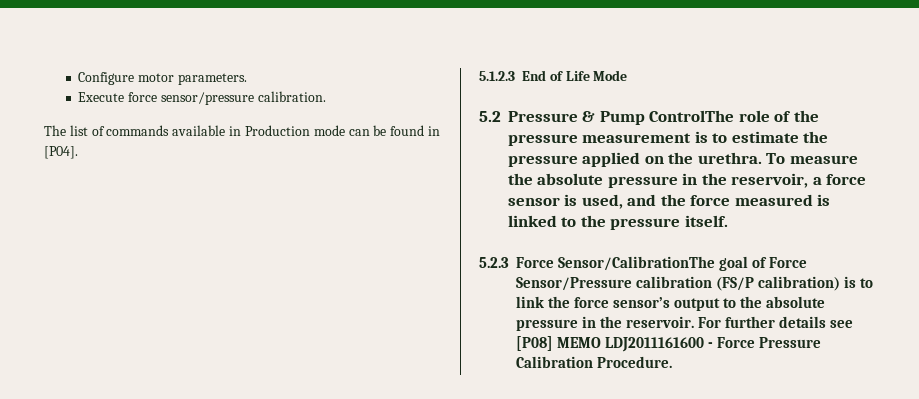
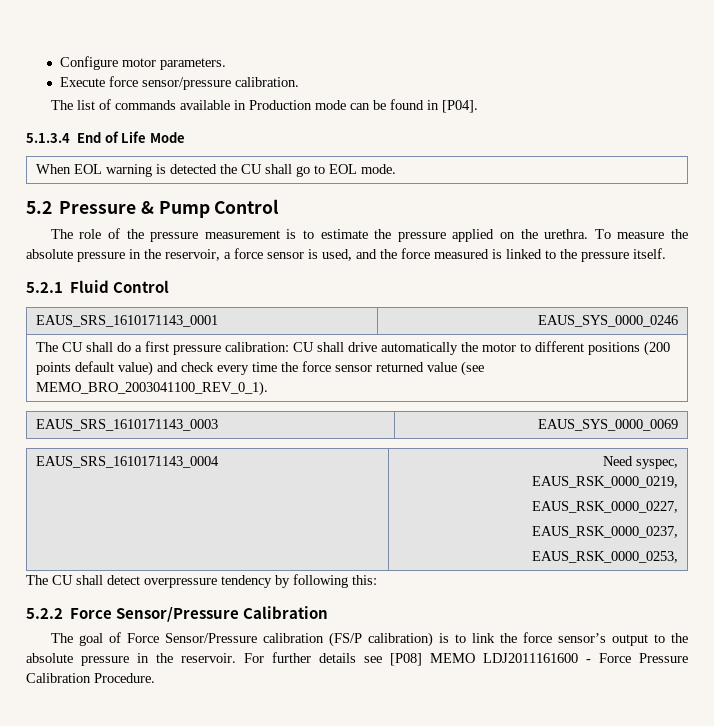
- 5.1.2.3 End of Life Mode
+ 5.1.3.4 End of Life Mode
+ When EOL warning is detected the CU shall go to EOL mode.
- 5.2 Pressure & Pump ControlThe role of the pressure measurement is to estimate the pressure applied on the urethra.
+ 5.2 Pressure & Pump Control
+ The role of the pressure measurement is to estimate the pressure applied on the urethra.
- 5.2.3 Force Sensor/CalibrationThe goal of Force Sensor/Pressure calibration (FS/P calibration) is to link the force sensor’s output to the absolute pressure in the reservoir.
+ 5.2.1 Fluid Control
+ EAUS_SRS_1610171143_0001 | EAUS_SYS_0000_0246
+ The CU shall do a first pressure calibration: CU shall drive automatically the motor to different positions (200 points default value) and check every time the force sensor returned value (see MEMO_BRO_2003041100_REV_0_1).
+ EAUS_SRS_1610171143_0003 | EAUS_SYS_0000_0069
+ EAUS_SRS_1610171143_0004 | Need syspec,
+ EAUS_RSK_0000_0219,
+ EAUS_RSK_0000_0227,
+ EAUS_RSK_0000_0237,
+ EAUS_RSK_0000_0253,
+ The CU shall detect overpressure tendency by following this:
+ 5.2.2 Force Sensor/Pressure Calibration
+ The goal of Force Sensor/Pressure calibration (FS/P calibration) is to link the force sensor’s output to the absolute pressure in the reservoir.

